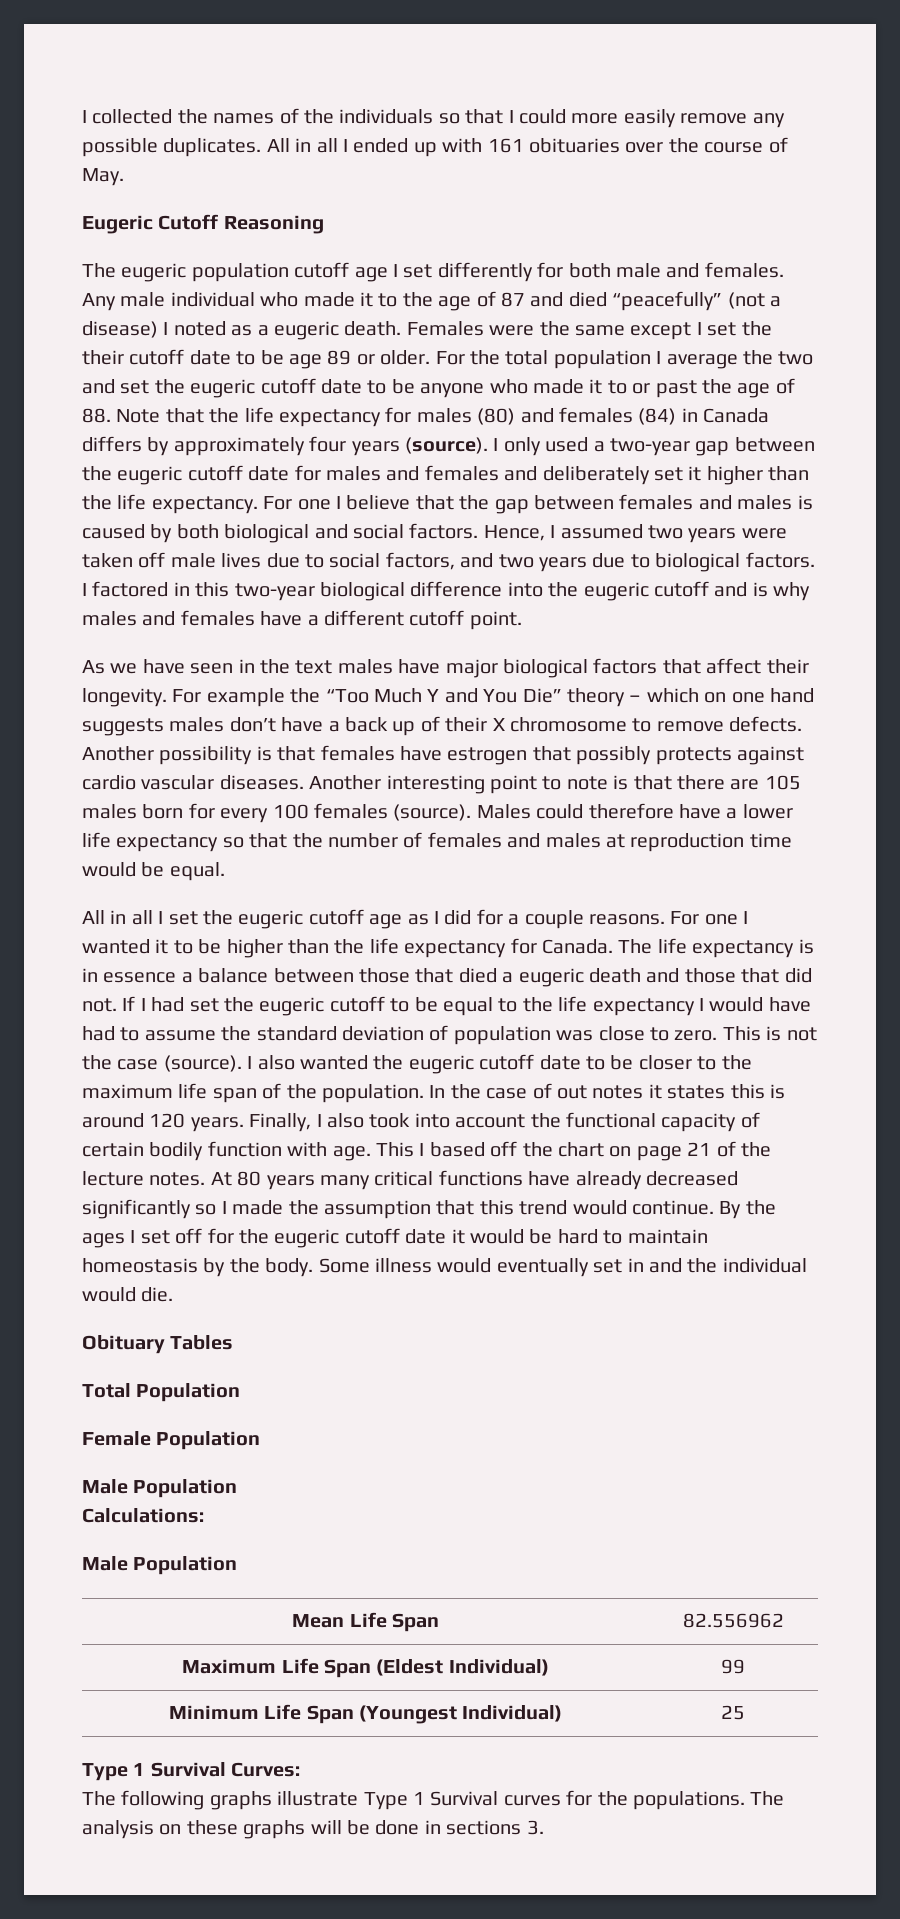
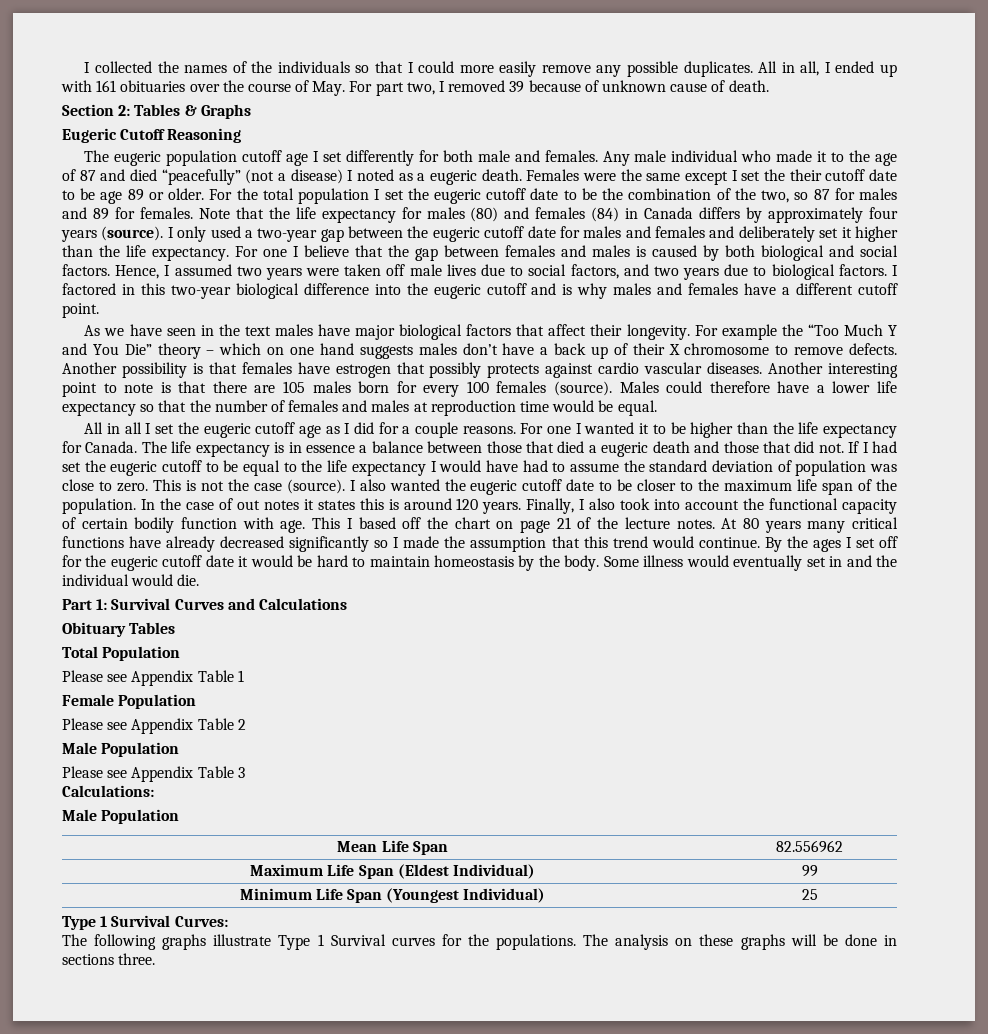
- All in all I ended up with 161 obituaries over the course of May.
+ All in all, I ended up with 161 obituaries over the course of May. For part two, I removed 39 because of unknown cause of death.
+ Section 2: Tables & Graphs
- For the total population I average the two and set the eugeric cutoff date to be anyone who made it to or past the age of 88. Note that the life expectancy for males (80) and females (84) in Canada differs by approximately four years (source).
+ For the total population I set the eugeric cutoff date to be the combination of the two, so 87 for males and 89 for females. Note that the life expectancy for males (80) and females (84) in Canada differs by approximately four years (source).
+ Part 1: Survival Curves and Calculations
  Obituary Tables
  Total Population
+ Please see Appendix Table 1
  Female Population
+ Please see Appendix Table 2
  Male Population
+ Please see Appendix Table 3
- The analysis on these graphs will be done in sections 3.
+ The analysis on these graphs will be done in sections three.

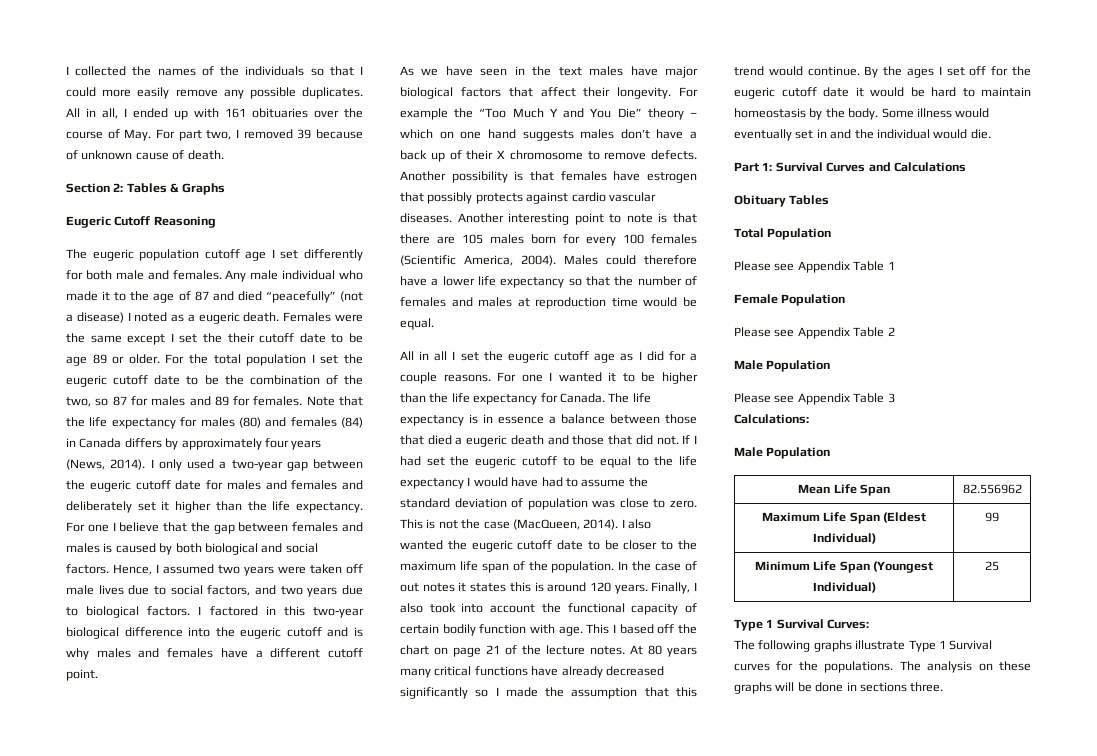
- Note that the life expectancy for males (80) and females (84) in Canada differs by approximately four years (source).
+ Note that the life expectancy for males (80) and females (84) in Canada differs by approximately four years (News, 2014).
- Another interesting point to note is that there are 105 males born for every 100 females (source).
+ Another interesting point to note is that there are 105 males born for every 100 females (Scientific America, 2004).
- This is not the case (source).
+ This is not the case (MacQueen, 2014).

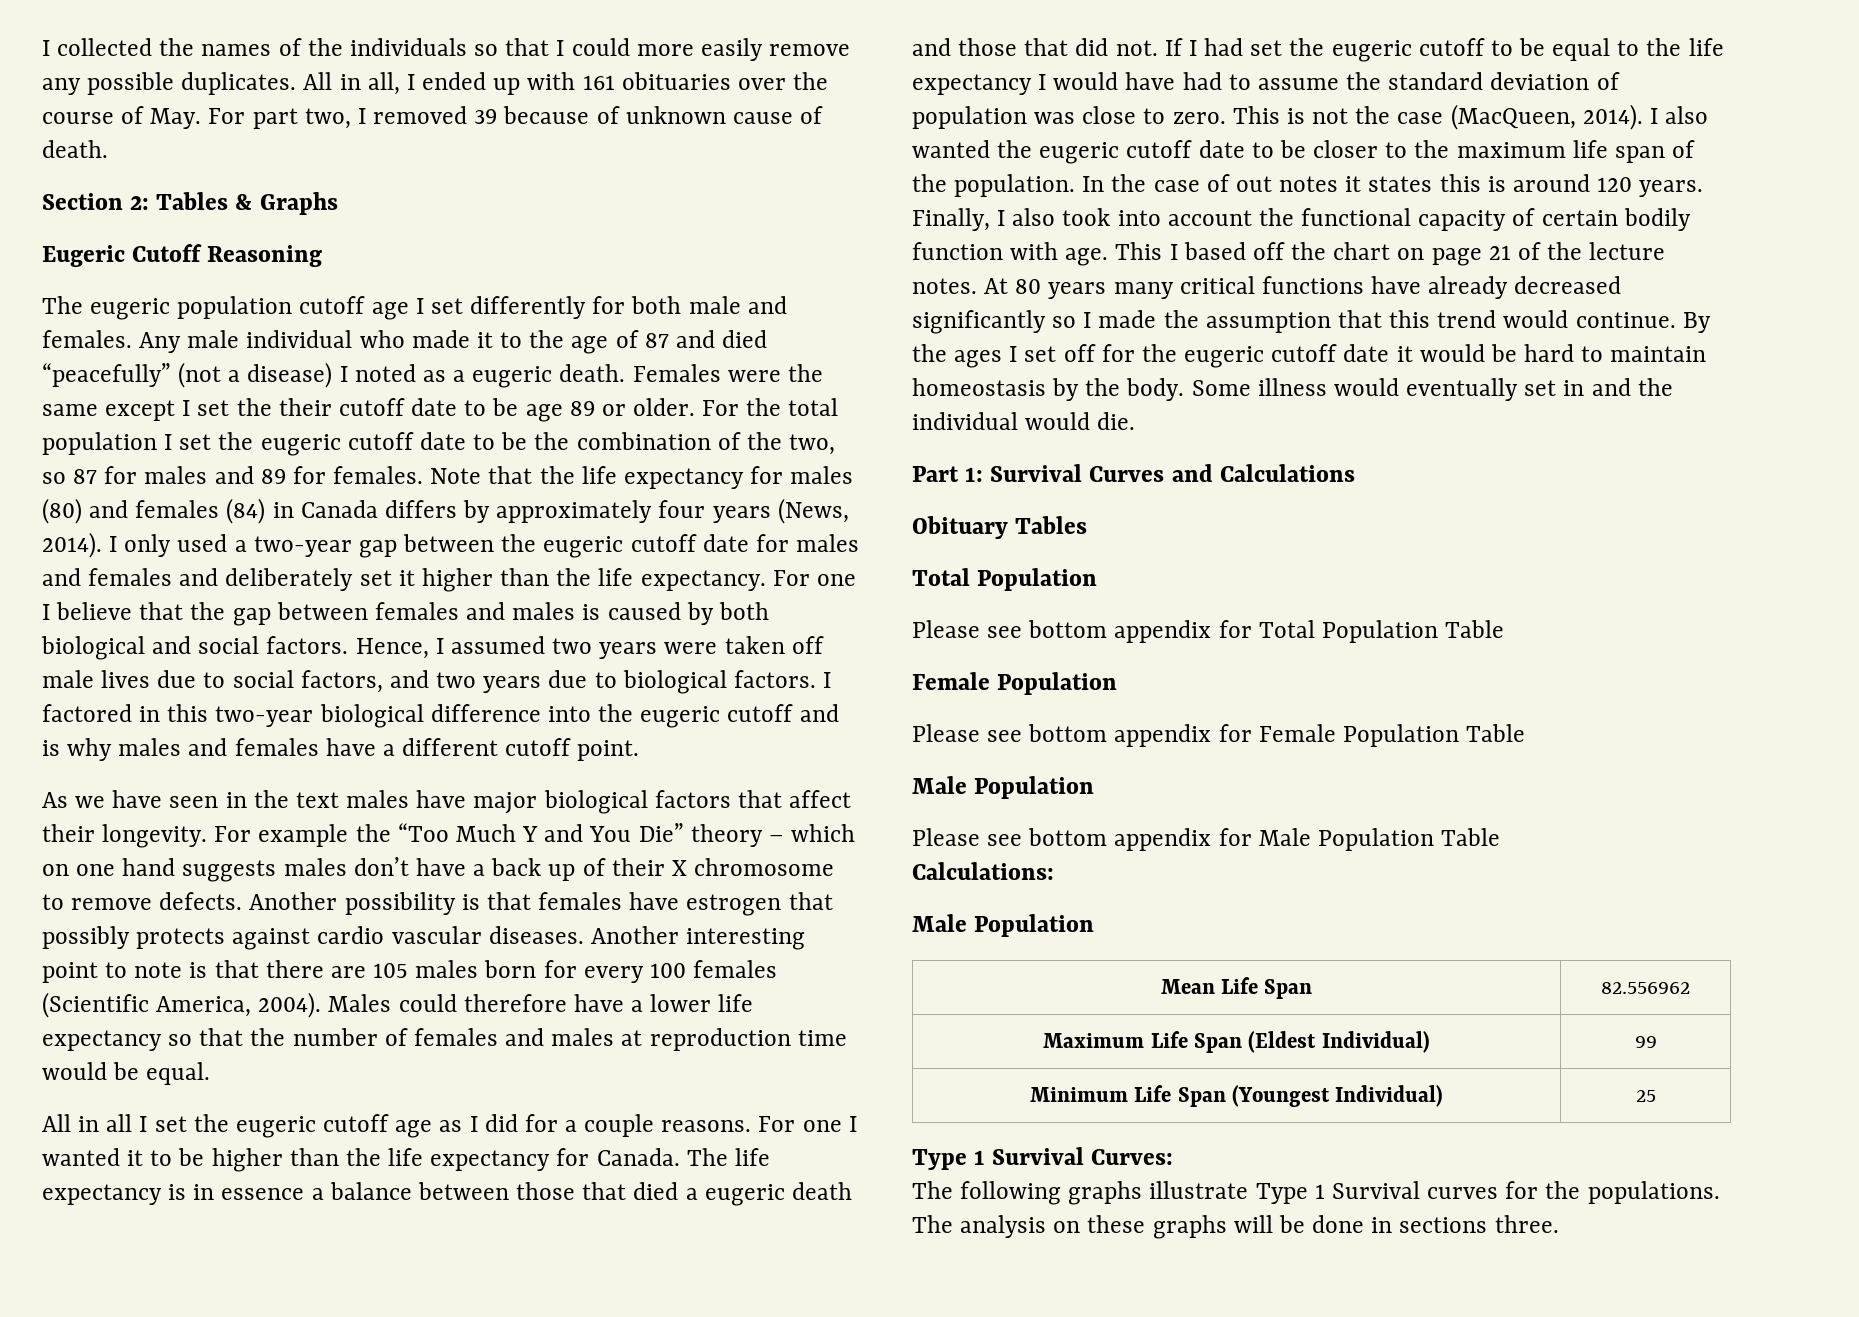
- Please see Appendix Table 1
+ Please see bottom appendix for Total Population Table
- Please see Appendix Table 2
+ Please see bottom appendix for Female Population Table
- Please see Appendix Table 3
+ Please see bottom appendix for Male Population Table

